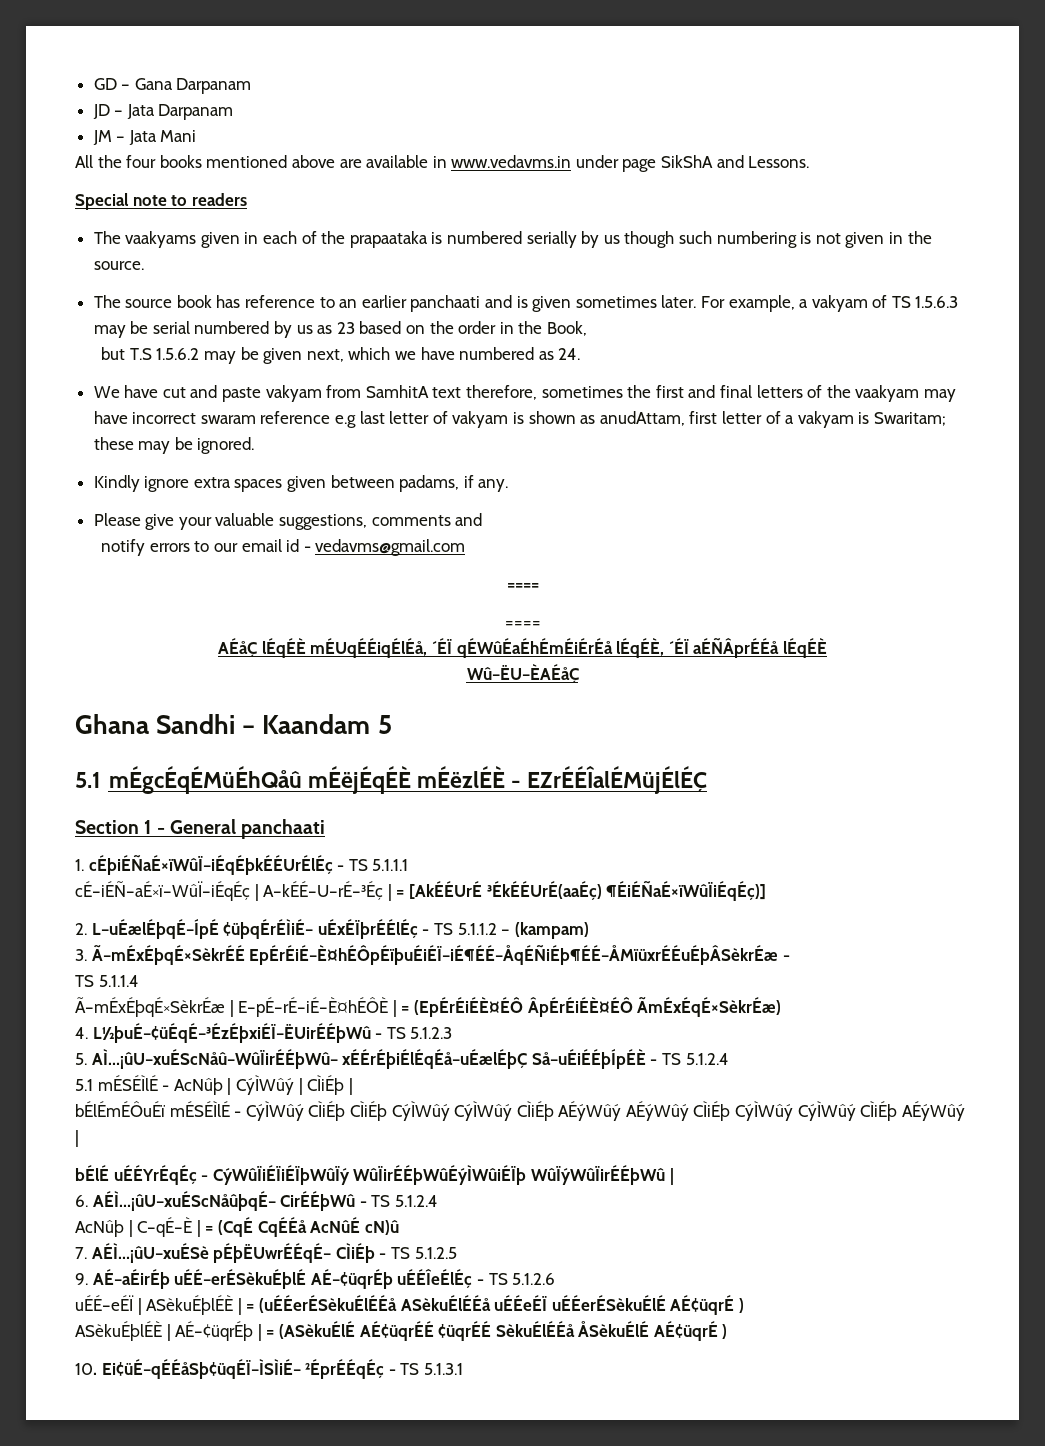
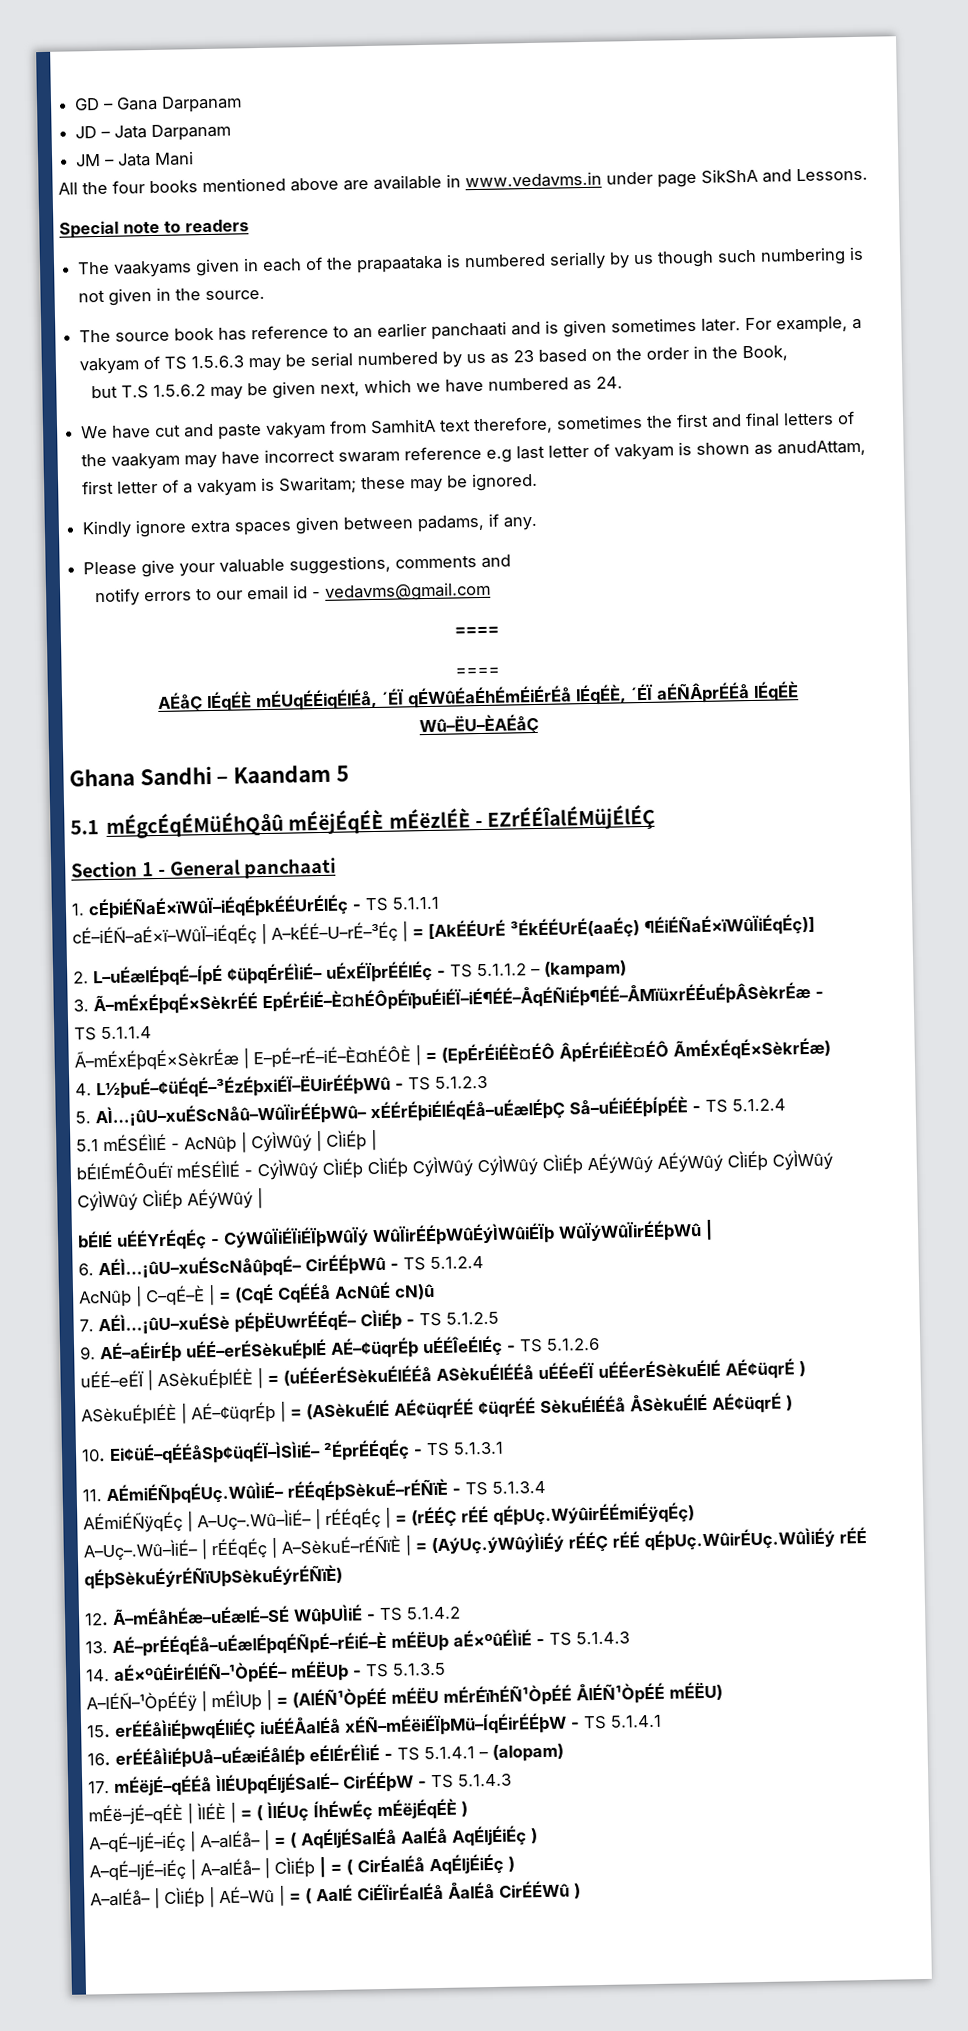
+ 11. AÉmiÉÑþqÉUç.WûÌiÉ– rÉÉqÉþSèkuÉ–rÉÑïÈ - TS 5.1.3.4
+ AÉmiÉÑÿqÉç | A–Uç–.Wû–ÌiÉ– | rÉÉqÉç | = (rÉÉÇ rÉÉ qÉþUç.WýûirÉÉmiÉÿqÉç)
+ A–Uç–.Wû–ÌiÉ– | rÉÉqÉç | A–SèkuÉ–rÉÑïÈ | = (AýUç.ýWûýÌiÉý rÉÉÇ rÉÉ qÉþUç.WûirÉUç.WûÌiÉý rÉÉ qÉþSèkuÉýrÉÑïUþSèkuÉýrÉÑïÈ)
+ 12. Ã–mÉåhÉæ–uÉælÉ–SÉ WûþUÌiÉ - TS 5.1.4.2
+ 13. AÉ–prÉÉqÉå–uÉælÉþqÉÑpÉ–rÉiÉ–È mÉËUþ aÉ×ºûÉÌiÉ - TS 5.1.4.3
+ 14. aÉ×ºûÉirÉlÉÑ–¹ÒpÉÉ– mÉËUþ - TS 5.1.3.5
+ A–lÉÑ–¹ÒpÉÉÿ | mÉÌUþ | = (AlÉÑ¹ÒpÉÉ mÉËU mÉrÉïhÉÑ¹ÒpÉÉ ÅlÉÑ¹ÒpÉÉ mÉËU)
+ 15. erÉÉåÌiÉþwqÉliÉÇ iuÉÉÅalÉå xÉÑ–mÉëiÉÏþMü–ÍqÉirÉÉþW - TS 5.1.4.1
+ 16. erÉÉåÌiÉþUå–uÉæiÉålÉþ eÉlÉrÉÌiÉ - TS 5.1.4.1 – (alopam)
+ 17. mÉëjÉ–qÉÉå ÌlÉUþqÉljÉSalÉ– CirÉÉþW - TS 5.1.4.3
+ mÉë–jÉ–qÉÈ | ÌlÉÈ | = ( ÌlÉUç ÍhÉwÉç mÉëjÉqÉÈ )
+ A–qÉ–ljÉ–iÉç | A–alÉå– | = ( AqÉljÉSalÉå AalÉå AqÉljÉiÉç )
+ A–qÉ–ljÉ–iÉç | A–alÉå– | CÌiÉþ | = ( CirÉalÉå AqÉljÉiÉç )
+ A–alÉå– | CÌiÉþ | AÉ–Wû | = ( AalÉ CiÉÏirÉalÉå ÅalÉå CirÉÉWû )

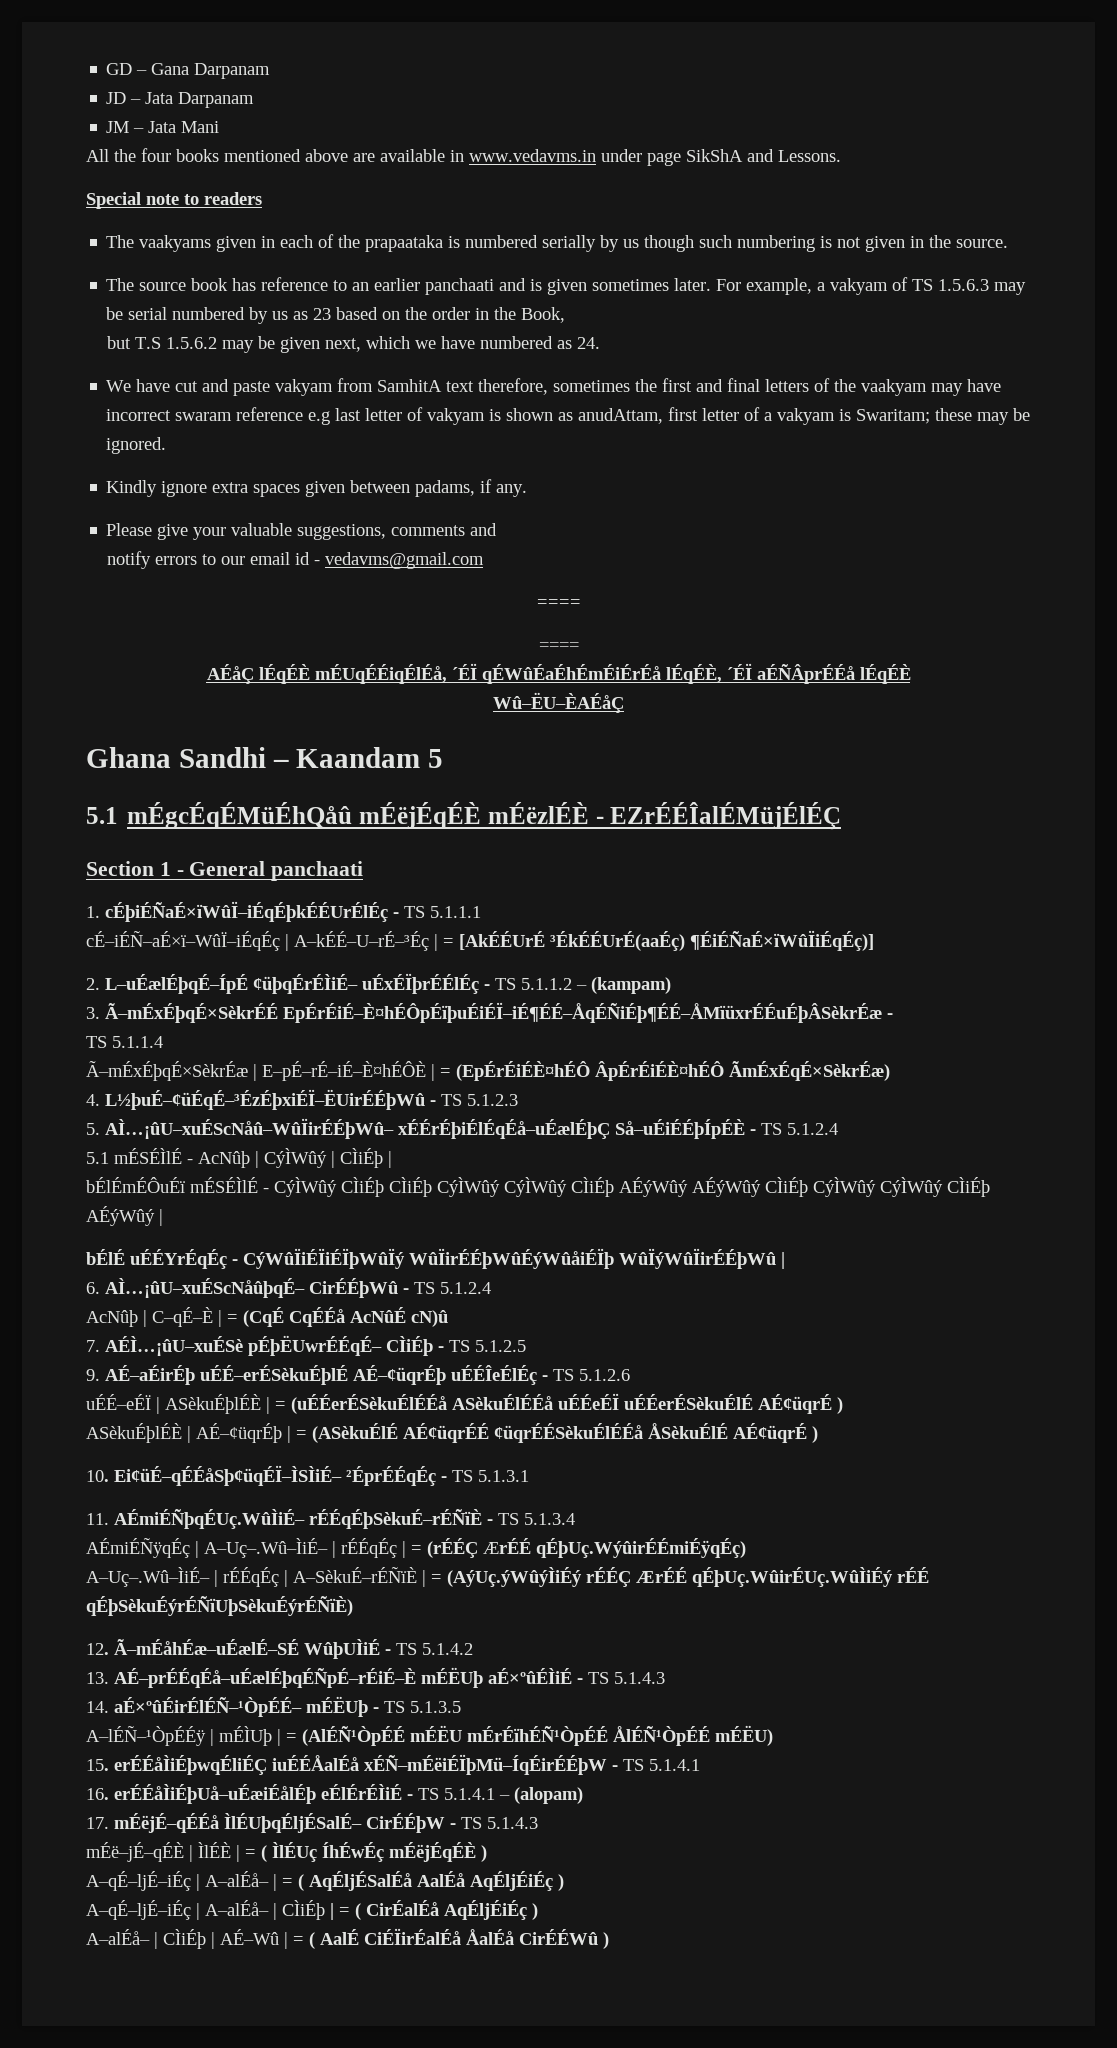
- Ã–mÉxÉþqÉ×SèkrÉæ | E–pÉ–rÉ–iÉ–È¤hÉÔÈ | = (EpÉrÉiÉÈ¤ÉÔ ÂpÉrÉiÉÈ¤ÉÔ ÃmÉxÉqÉ×SèkrÉæ)
+ Ã–mÉxÉþqÉ×SèkrÉæ | E–pÉ–rÉ–iÉ–È¤hÉÔÈ | = (EpÉrÉiÉÈ¤hÉÔ ÂpÉrÉiÉÈ¤hÉÔ ÃmÉxÉqÉ×SèkrÉæ)
- bÉlÉ uÉÉYrÉqÉç - CýWûÏiÉÏiÉÏþWûÏý WûÏirÉÉþWûÉýÌWûiÉÏþ WûÏýWûÏirÉÉþWû |
+ bÉlÉ uÉÉYrÉqÉç - CýWûÏiÉÏiÉÏþWûÏý WûÏirÉÉþWûÉýWûåiÉÏþ WûÏýWûÏirÉÉþWû |
- 6. AÉÌ…¡ûU–xuÉScNåûþqÉ– CirÉÉþWû - TS 5.1.2.4
+ 6. AÌ…¡ûU–xuÉScNåûþqÉ– CirÉÉþWû - TS 5.1.2.4
- ASèkuÉþlÉÈ | AÉ–¢üqrÉþ | = (ASèkuÉlÉ AÉ¢üqrÉÉ ¢üqrÉÉ SèkuÉlÉÉå ÅSèkuÉlÉ AÉ¢üqrÉ )
+ ASèkuÉþlÉÈ | AÉ–¢üqrÉþ | = (ASèkuÉlÉ AÉ¢üqrÉÉ ¢üqrÉÉSèkuÉlÉÉå ÅSèkuÉlÉ AÉ¢üqrÉ )
- AÉmiÉÑÿqÉç | A–Uç–.Wû–ÌiÉ– | rÉÉqÉç | = (rÉÉÇ rÉÉ qÉþUç.WýûirÉÉmiÉÿqÉç)
+ AÉmiÉÑÿqÉç | A–Uç–.Wû–ÌiÉ– | rÉÉqÉç | = (rÉÉÇ ÆrÉÉ qÉþUç.WýûirÉÉmiÉÿqÉç)
- A–Uç–.Wû–ÌiÉ– | rÉÉqÉç | A–SèkuÉ–rÉÑïÈ | = (AýUç.ýWûýÌiÉý rÉÉÇ rÉÉ qÉþUç.WûirÉUç.WûÌiÉý rÉÉ qÉþSèkuÉýrÉÑïUþSèkuÉýrÉÑïÈ)
+ A–Uç–.Wû–ÌiÉ– | rÉÉqÉç | A–SèkuÉ–rÉÑïÈ | = (AýUç.ýWûýÌiÉý rÉÉÇ ÆrÉÉ qÉþUç.WûirÉUç.WûÌiÉý rÉÉ qÉþSèkuÉýrÉÑïUþSèkuÉýrÉÑïÈ)

